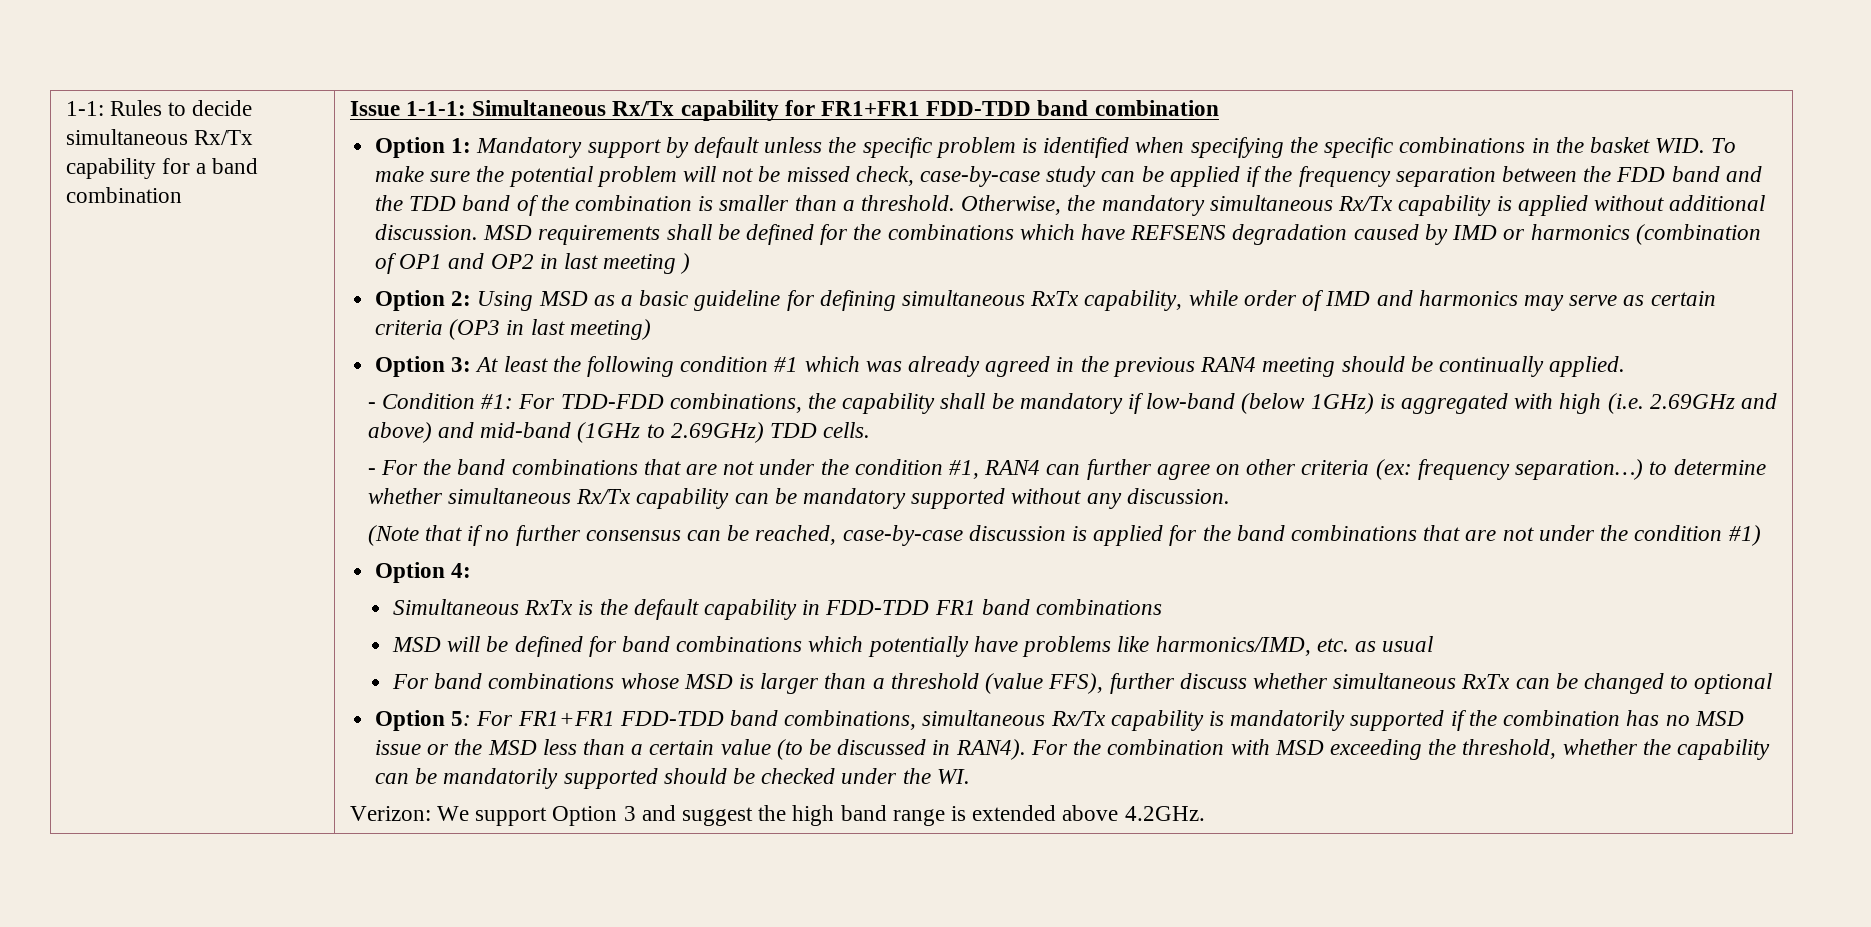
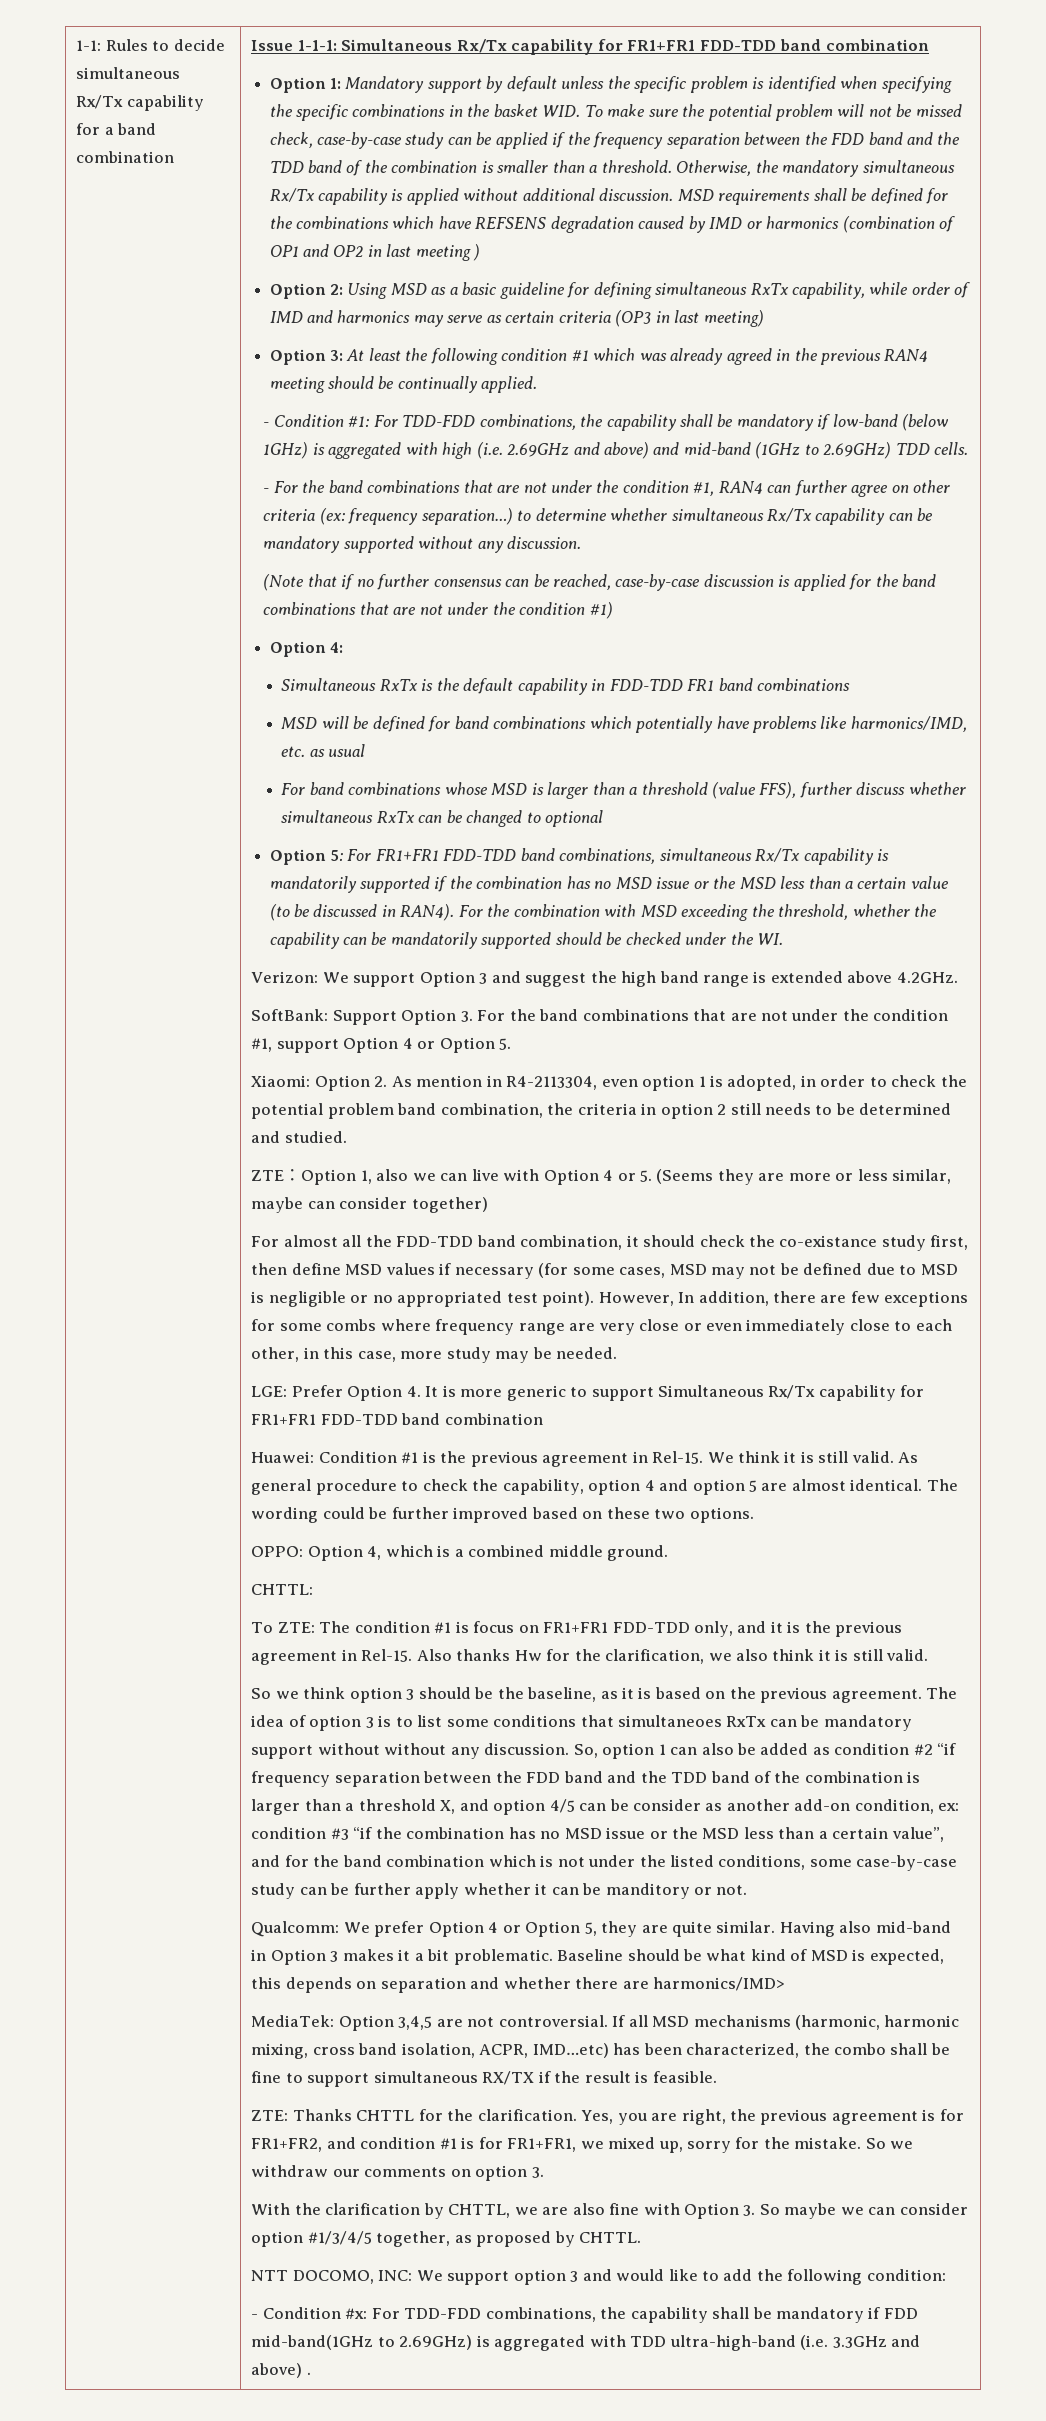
+ SoftBank: Support Option 3. For the band combinations that are not under the condition #1, support Option 4 or Option 5.
+ Xiaomi: Option 2. As mention in R4-2113304, even option 1 is adopted, in order to check the potential problem band combination, the criteria in option 2 still needs to be determined and studied.
+ ZTE：Option 1, also we can live with Option 4 or 5. (Seems they are more or less similar, maybe can consider together)
+ For almost all the FDD-TDD band combination, it should check the co-existance study first, then define MSD values if necessary (for some cases, MSD may not be defined due to MSD is negligible or no appropriated test point). However, In addition, there are few exceptions for some combs where frequency range are very close or even immediately close to each other, in this case, more study may be needed.
+ LGE: Prefer Option 4. It is more generic to support Simultaneous Rx/Tx capability for FR1+FR1 FDD-TDD band combination
+ Huawei: Condition #1 is the previous agreement in Rel-15. We think it is still valid. As general procedure to check the capability, option 4 and option 5 are almost identical. The wording could be further improved based on these two options.
+ OPPO: Option 4, which is a combined middle ground.
+ CHTTL:
+ To ZTE: The condition #1 is focus on FR1+FR1 FDD-TDD only, and it is the previous agreement in Rel-15. Also thanks Hw for the clarification, we also think it is still valid.
+ So we think option 3 should be the baseline, as it is based on the previous agreement. The idea of option 3 is to list some conditions that simultaneoes RxTx can be mandatory support without without any discussion. So, option 1 can also be added as condition #2 “if frequency separation between the FDD band and the TDD band of the combination is larger than a threshold X, and option 4/5 can be consider as another add-on condition, ex: condition #3 “if the combination has no MSD issue or the MSD less than a certain value”, and for the band combination which is not under the listed conditions, some case-by-case study can be further apply whether it can be manditory or not.
+ Qualcomm: We prefer Option 4 or Option 5, they are quite similar. Having also mid-band in Option 3 makes it a bit problematic. Baseline should be what kind of MSD is expected, this depends on separation and whether there are harmonics/IMD>
+ MediaTek: Option 3,4,5 are not controversial. If all MSD mechanisms (harmonic, harmonic mixing, cross band isolation, ACPR, IMD…etc) has been characterized, the combo shall be fine to support simultaneous RX/TX if the result is feasible.
+ ZTE: Thanks CHTTL for the clarification. Yes, you are right, the previous agreement is for FR1+FR2, and condition #1 is for FR1+FR1, we mixed up, sorry for the mistake. So we withdraw our comments on option 3.
+ With the clarification by CHTTL, we are also fine with Option 3. So maybe we can consider option #1/3/4/5 together, as proposed by CHTTL.
+ NTT DOCOMO, INC: We support option 3 and would like to add the following condition:
+ - Condition #x: For TDD-FDD combinations, the capability shall be mandatory if FDD mid-band(1GHz to 2.69GHz) is aggregated with TDD ultra-high-band (i.e. 3.3GHz and above) .

